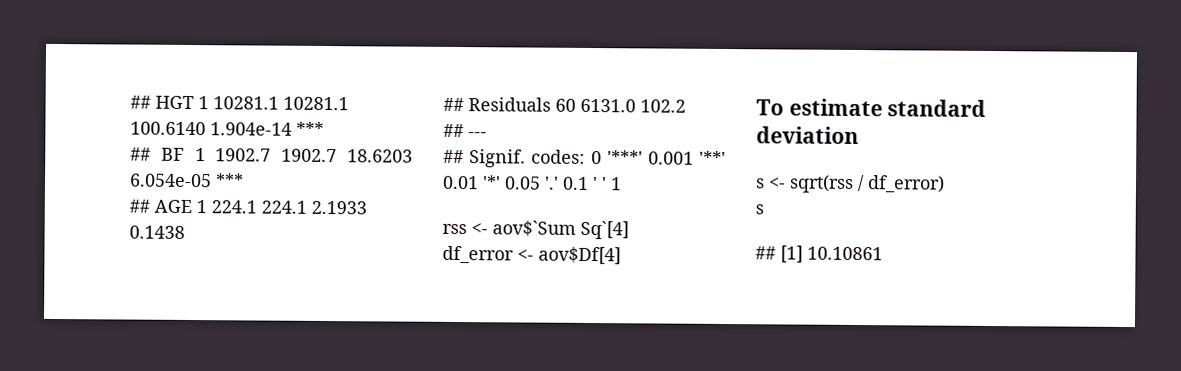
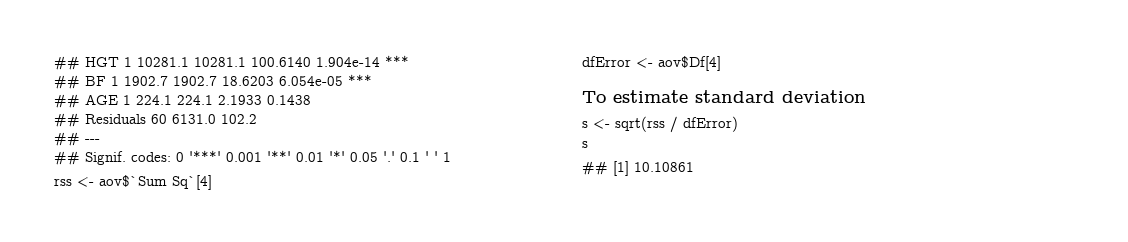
- df_error <- aov$Df[4]
+ dfError <- aov$Df[4]
- s <- sqrt(rss / df_error)
+ s <- sqrt(rss / dfError)

